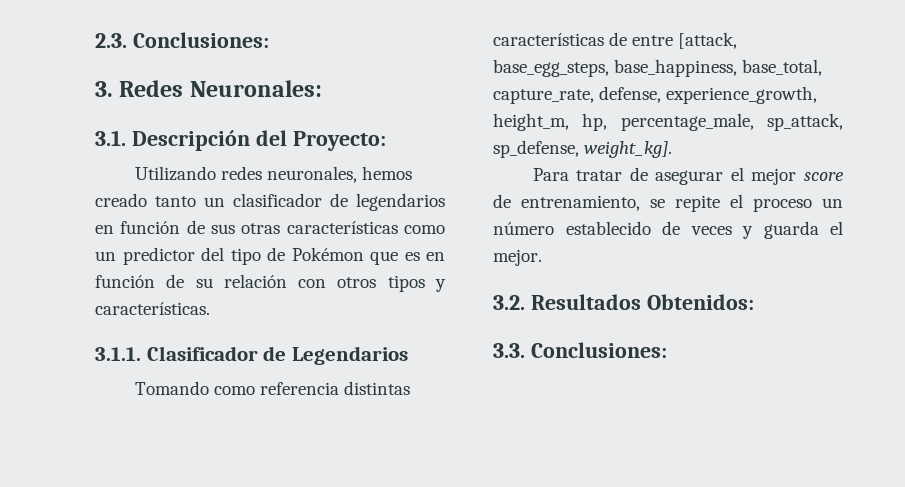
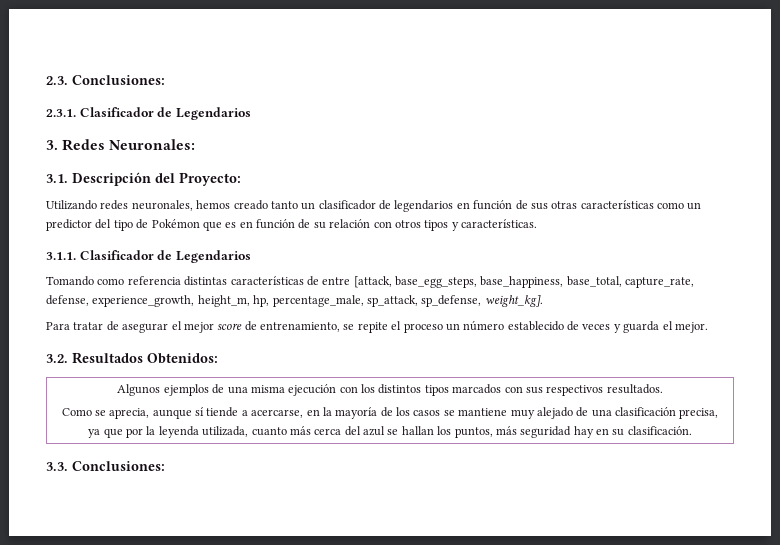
+ 2.3.1. Clasificador de Legendarios
+ Algunos ejemplos de una misma ejecución con los distintos tipos marcados con sus respectivos resultados.
+ Como se aprecia, aunque sí tiende a acercarse, en la mayoría de los casos se mantiene muy alejado de una clasificación precisa, ya que por la leyenda utilizada, cuanto más cerca del azul se hallan los puntos, más seguridad hay en su clasificación.

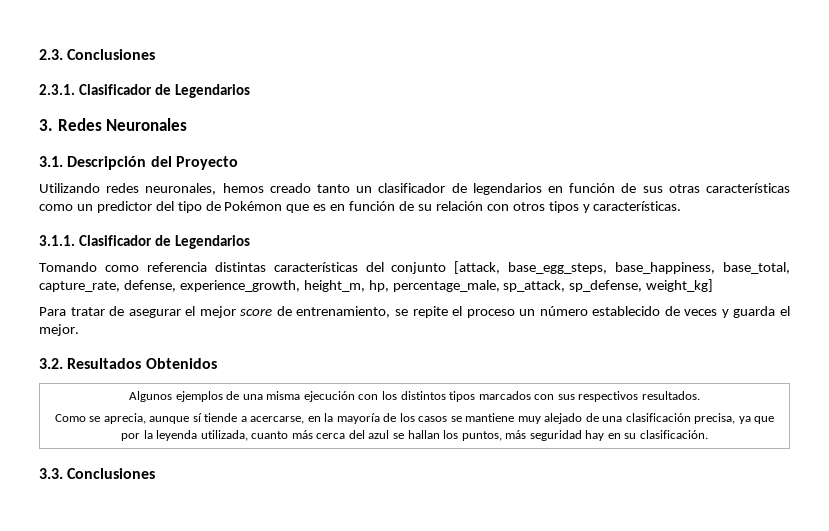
- 2.3. Conclusiones:
+ 2.3. Conclusiones
- 3. Redes Neuronales:
+ 3. Redes Neuronales
- 3.1. Descripción del Proyecto:
+ 3.1. Descripción del Proyecto
- Tomando como referencia distintas características de entre [attack, base_egg_steps, base_happiness, base_total, capture_rate, defense, experience_growth, height_m, hp, percentage_male, sp_attack, sp_defense, weight_kg].
+ Tomando como referencia distintas características del conjunto [attack, base_egg_steps, base_happiness, base_total, capture_rate, defense, experience_growth, height_m, hp, percentage_male, sp_attack, sp_defense, weight_kg]
- 3.2. Resultados Obtenidos:
+ 3.2. Resultados Obtenidos
- 3.3. Conclusiones:
+ 3.3. Conclusiones

